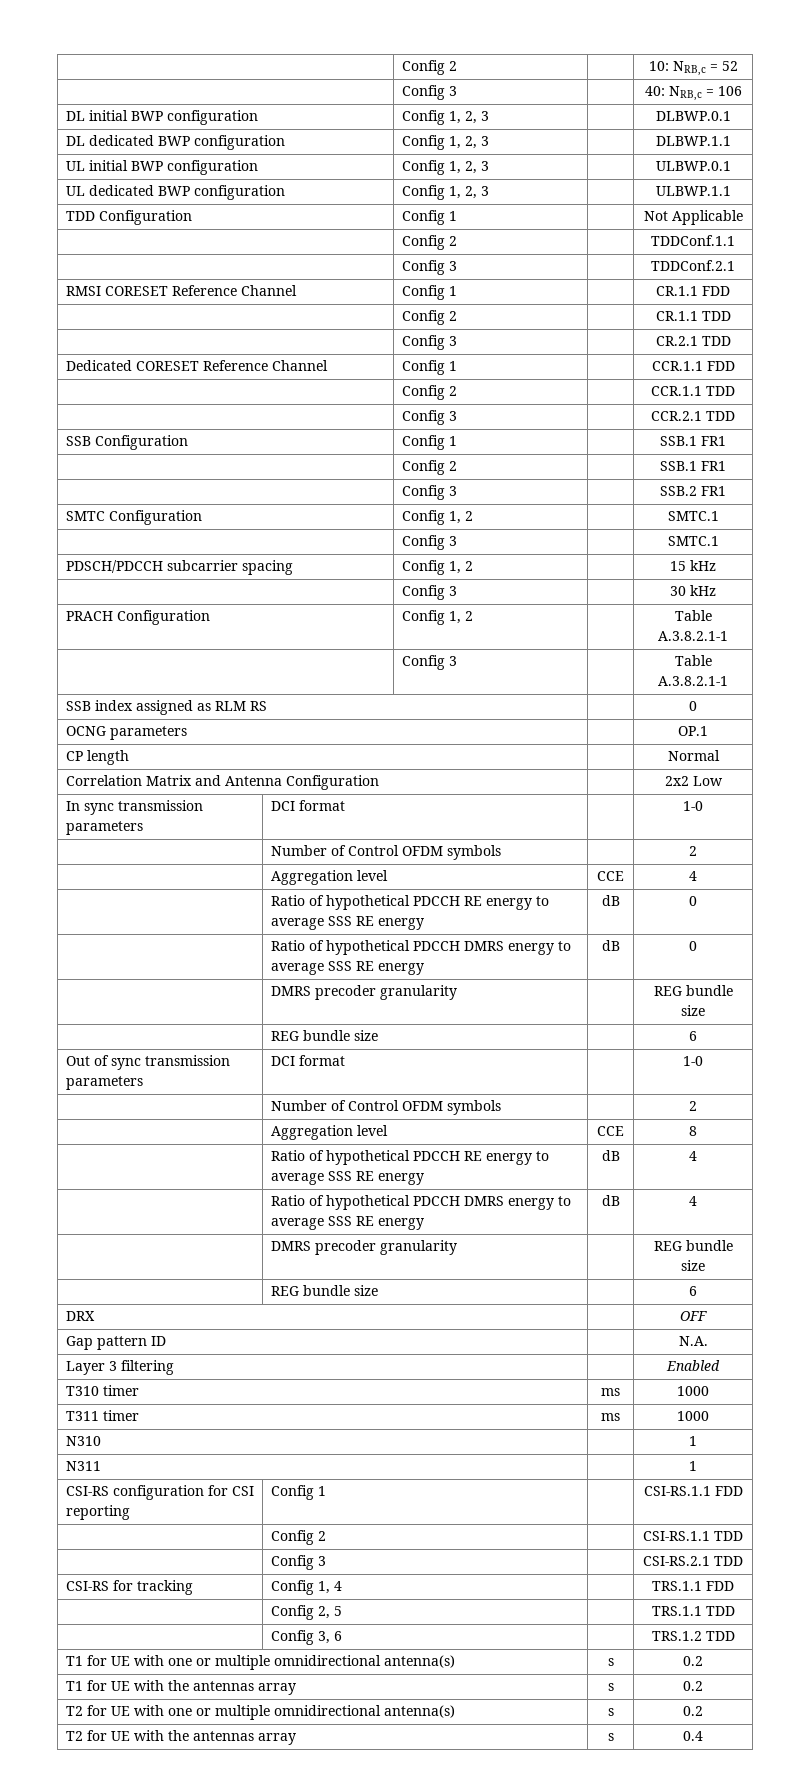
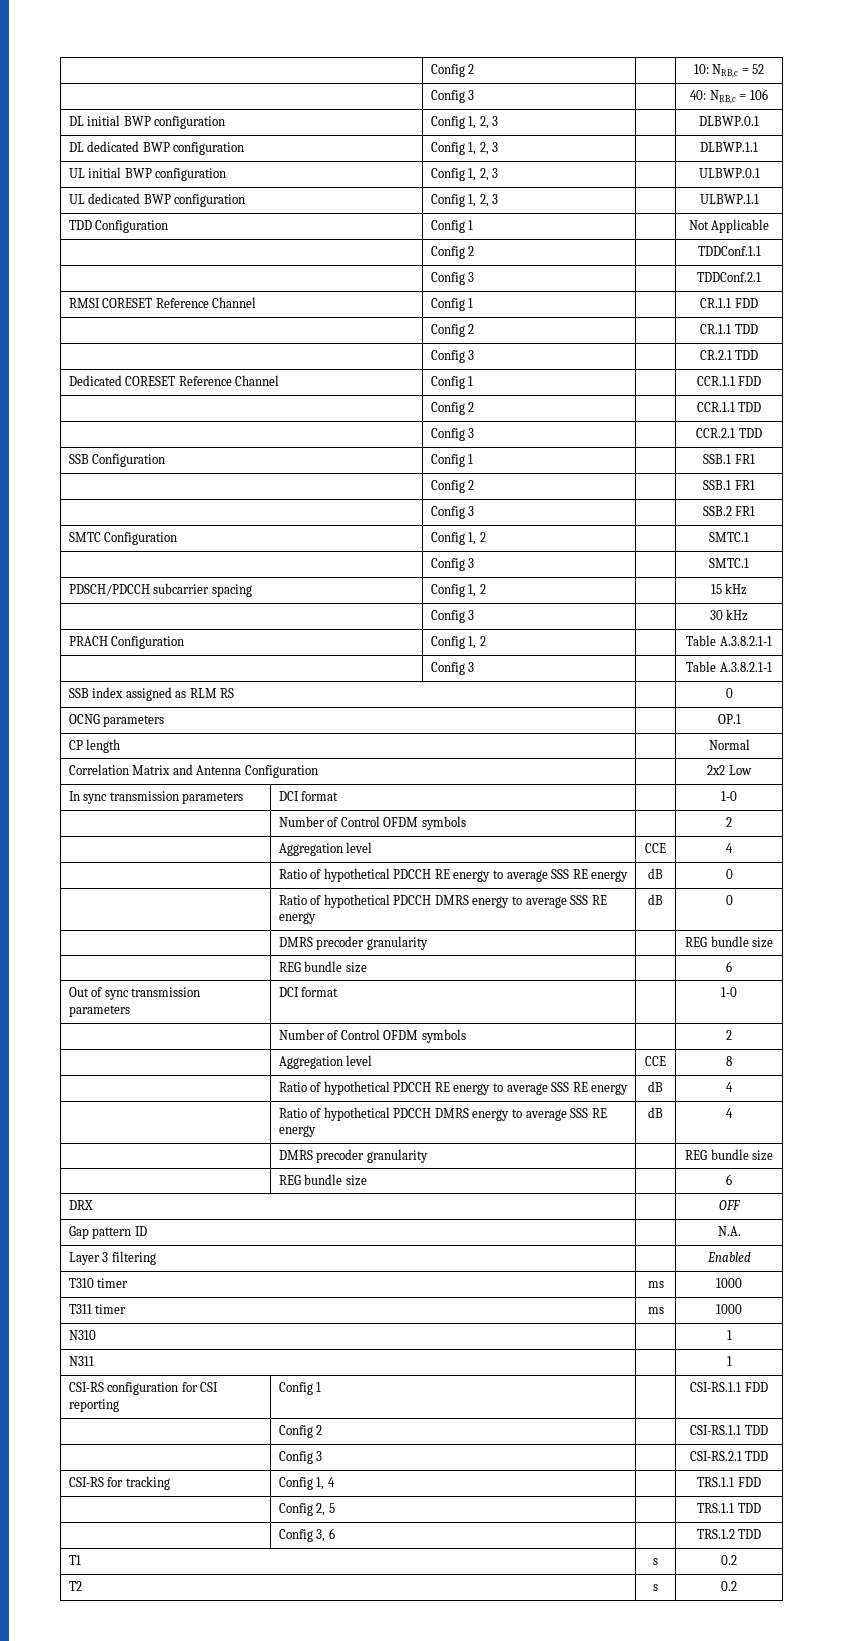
- T1 for UE with one or multiple omnidirectional antenna(s) | s | 0.2
- T1 for UE with the antennas array | s | 0.2
- T2 for UE with one or multiple omnidirectional antenna(s) | s | 0.2
- T2 for UE with the antennas array | s | 0.4
+ T1 | s | 0.2
+ T2 | s | 0.2

